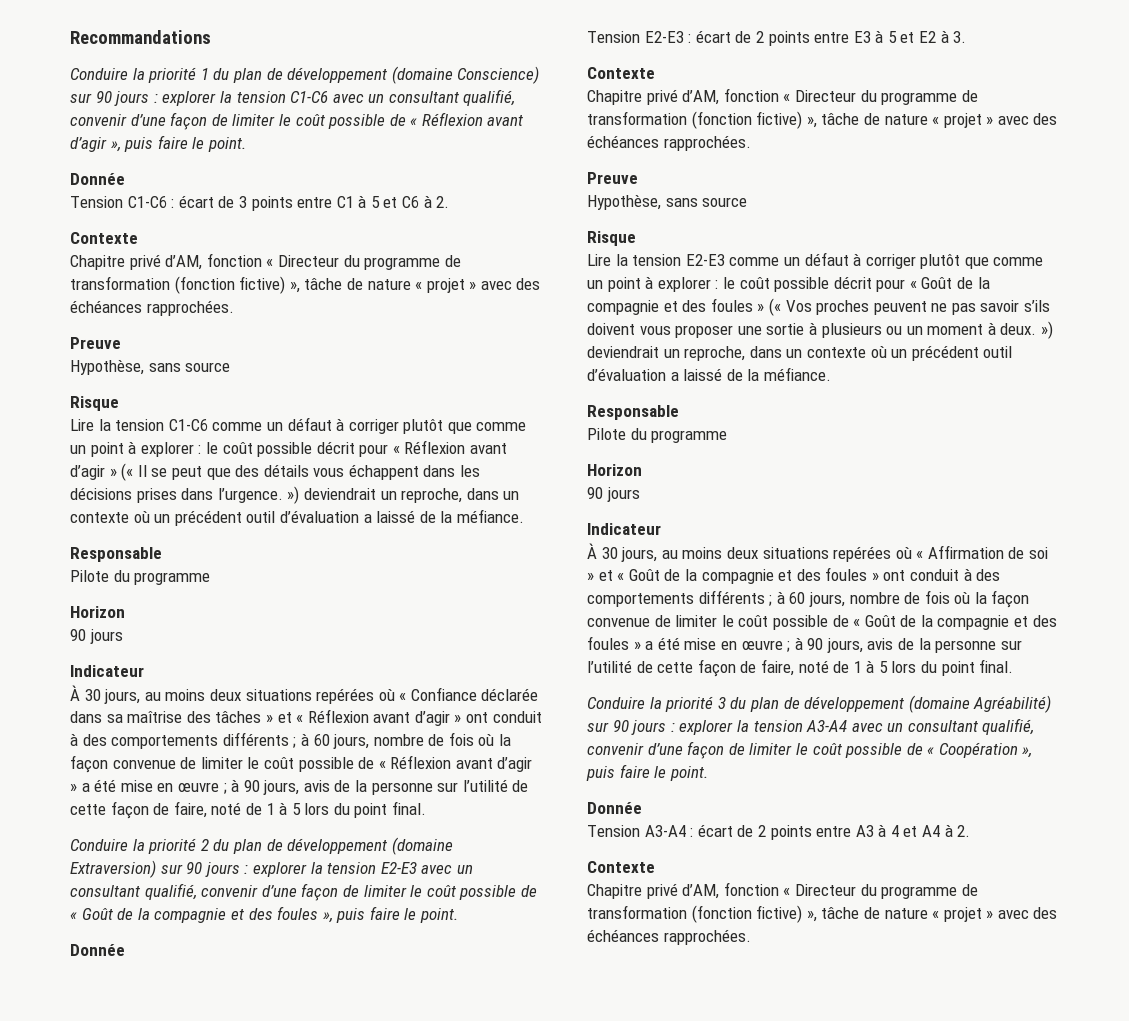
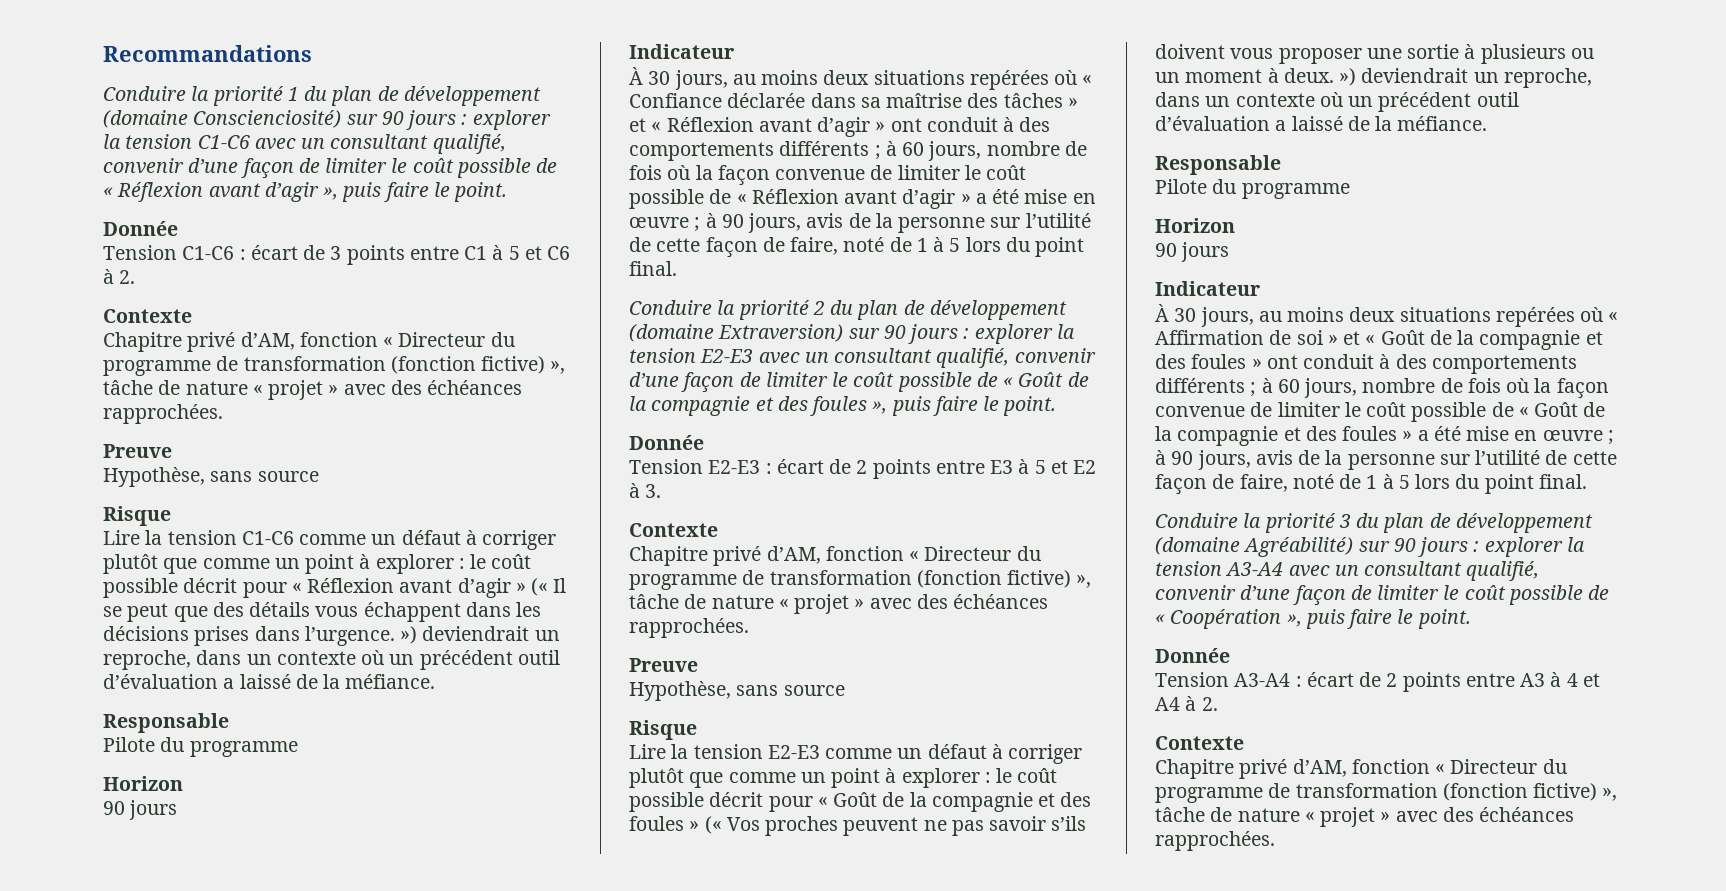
- Conduire la priorité 1 du plan de développement (domaine Conscience) sur 90 jours : explorer la tension C1-C6 avec un consultant qualifié, convenir d’une façon de limiter le coût possible de « Réflexion avant d’agir », puis faire le point.
+ Conduire la priorité 1 du plan de développement (domaine Conscienciosité) sur 90 jours : explorer la tension C1-C6 avec un consultant qualifié, convenir d’une façon de limiter le coût possible de « Réflexion avant d’agir », puis faire le point.

